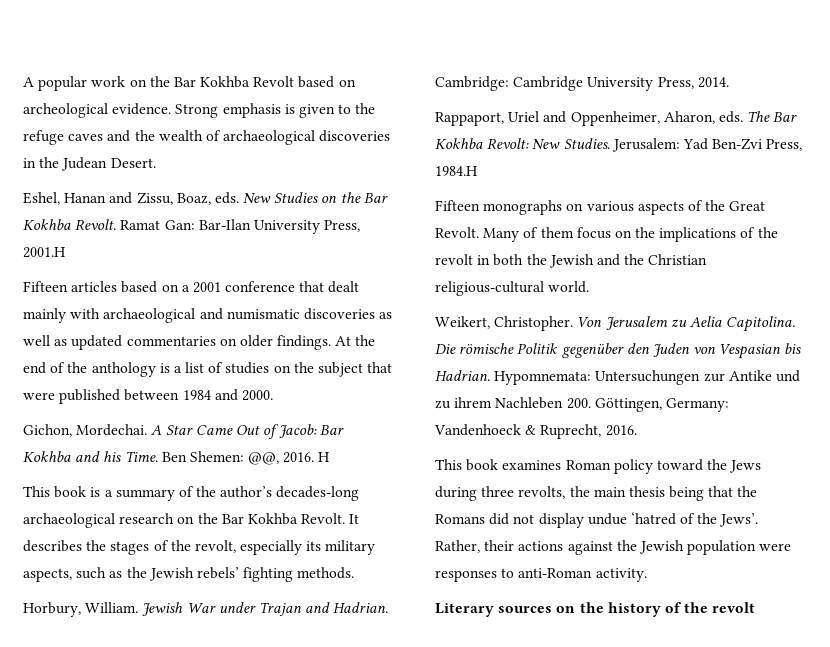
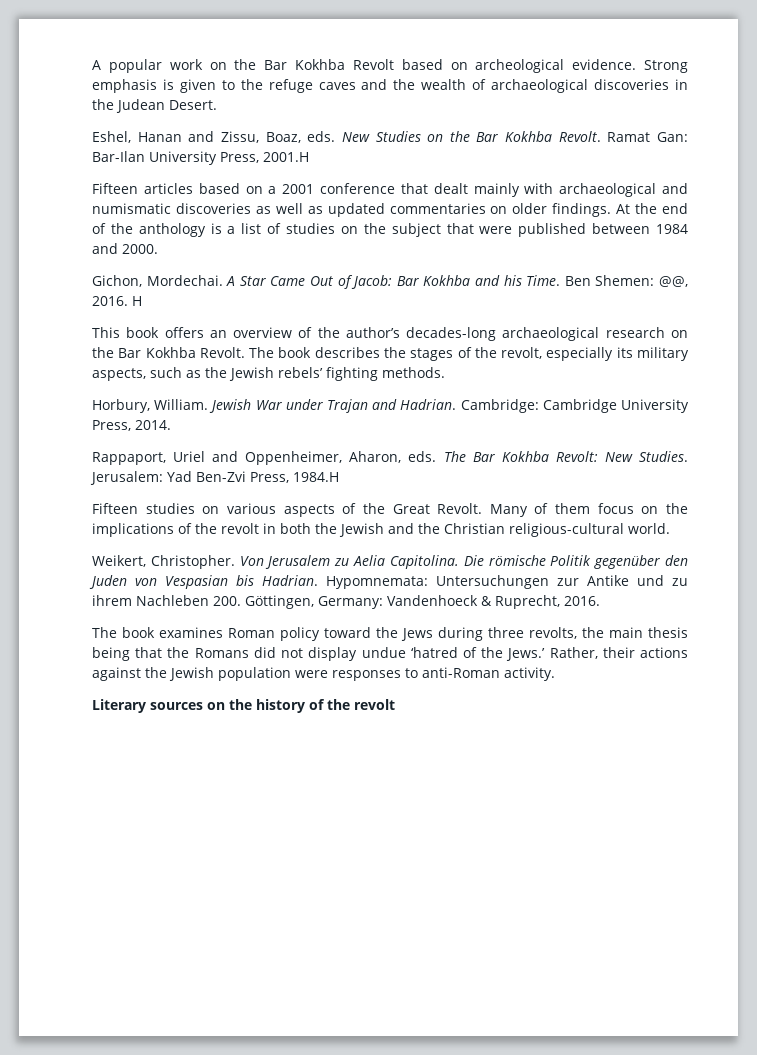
- This book is a summary of the author’s decades-long archaeological research on the Bar Kokhba Revolt.
+ This book offers an overview of the author’s decades-long archaeological research on the Bar Kokhba Revolt.
- It describes the stages of the revolt, especially its military aspects, such as the Jewish rebels’ fighting methods.
+ The book describes the stages of the revolt, especially its military aspects, such as the Jewish rebels’ fighting methods.
- Fifteen monographs on various aspects of the Great Revolt.
+ Fifteen studies on various aspects of the Great Revolt.
- This book examines Roman policy toward the Jews during three revolts, the main thesis being that the Romans did not display undue ‘hatred of the Jews’.
+ The book examines Roman policy toward the Jews during three revolts, the main thesis being that the Romans did not display undue ‘hatred of the Jews.’

